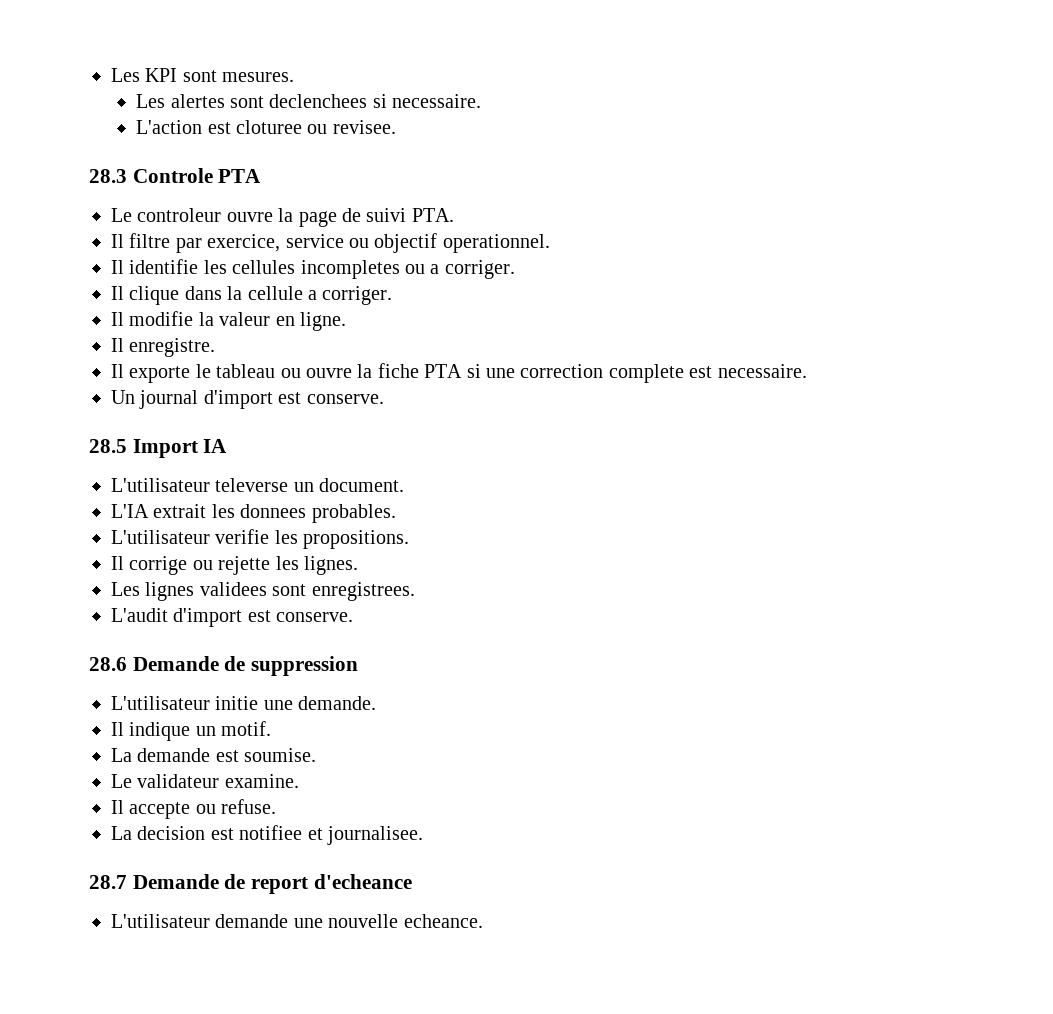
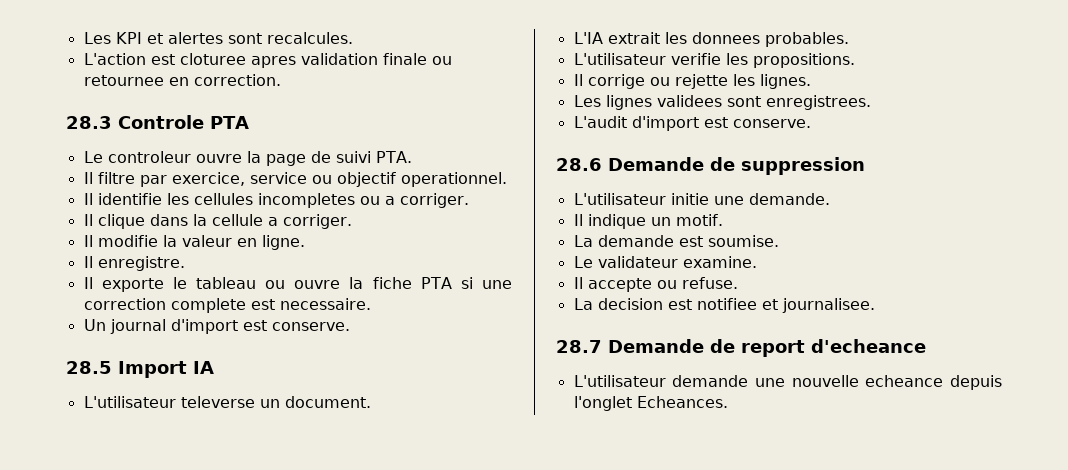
- Les KPI sont mesures.
- Les alertes sont declenchees si necessaire.
- L'action est cloturee ou revisee.
+ Les KPI et alertes sont recalcules.
+ L'action est cloturee apres validation finale ou retournee en correction.
- L'utilisateur demande une nouvelle echeance.
+ L'utilisateur demande une nouvelle echeance depuis l'onglet Echeances.

